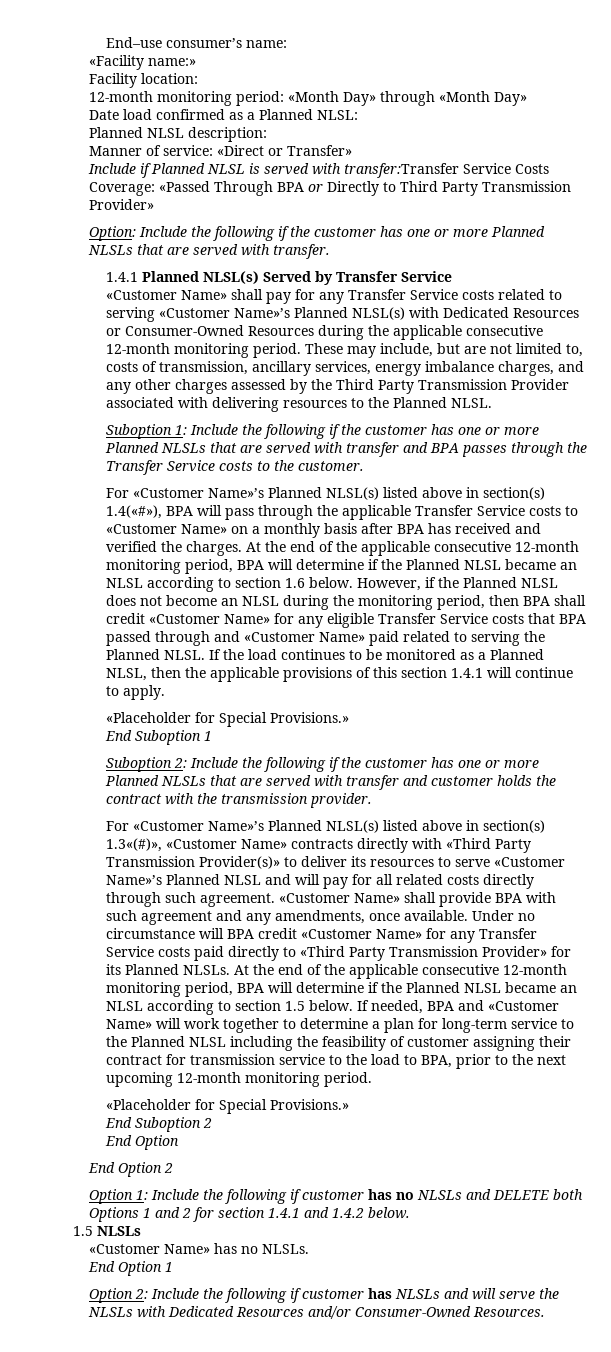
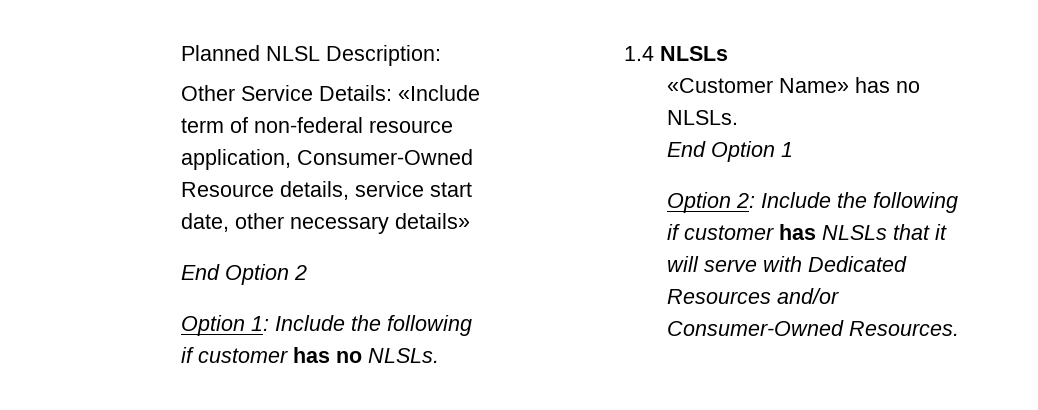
- End–use consumer’s name:
- «Facility name:»
- Facility location:
- 12-month monitoring period: «Month Day» through «Month Day»
- Date load confirmed as a Planned NLSL:
- Planned NLSL description:
- Manner of service: «Direct or Transfer»
- Include if Planned NLSL is served with transfer:Transfer Service Costs Coverage: «Passed Through BPA or Directly to Third Party Transmission Provider»
- Option: Include the following if the customer has one or more Planned NLSLs that are served with transfer.
- 1.4.1 Planned NLSL(s) Served by Transfer Service
- «Customer Name» shall pay for any Transfer Service costs related to serving «Customer Name»’s Planned NLSL(s) with Dedicated Resources or Consumer-Owned Resources during the applicable consecutive 12-month monitoring period. These may include, but are not limited to, costs of transmission, ancillary services, energy imbalance charges, and any other charges assessed by the Third Party Transmission Provider associated with delivering resources to the Planned NLSL.
- Suboption 1: Include the following if the customer has one or more Planned NLSLs that are served with transfer and BPA passes through the Transfer Service costs to the customer.
- For «Customer Name»’s Planned NLSL(s) listed above in section(s) 1.4(«#»), BPA will pass through the applicable Transfer Service costs to «Customer Name» on a monthly basis after BPA has received and verified the charges. At the end of the applicable consecutive 12-month monitoring period, BPA will determine if the Planned NLSL became an NLSL according to section 1.6 below. However, if the Planned NLSL does not become an NLSL during the monitoring period, then BPA shall credit «Customer Name» for any eligible Transfer Service costs that BPA passed through and «Customer Name» paid related to serving the Planned NLSL. If the load continues to be monitored as a Planned NLSL, then the applicable provisions of this section 1.4.1 will continue to apply.
- «Placeholder for Special Provisions.»
- End Suboption 1
- Suboption 2: Include the following if the customer has one or more Planned NLSLs that are served with transfer and customer holds the contract with the transmission provider.
- For «Customer Name»’s Planned NLSL(s) listed above in section(s) 1.3«(#)», «Customer Name» contracts directly with «Third Party Transmission Provider(s)» to deliver its resources to serve «Customer Name»’s Planned NLSL and will pay for all related costs directly through such agreement. «Customer Name» shall provide BPA with such agreement and any amendments, once available. Under no circumstance will BPA credit «Customer Name» for any Transfer Service costs paid directly to «Third Party Transmission Provider» for its Planned NLSLs. At the end of the applicable consecutive 12-month monitoring period, BPA will determine if the Planned NLSL became an NLSL according to section 1.5 below. If needed, BPA and «Customer Name» will work together to determine a plan for long-term service to the Planned NLSL including the feasibility of customer assigning their contract for transmission service to the load to BPA, prior to the next upcoming 12-month monitoring period.
- «Placeholder for Special Provisions.»
- End Suboption 2
- End Option
+ Planned NLSL Description:
+ Other Service Details: «Include term of non-federal resource application, Consumer-Owned Resource details, service start date, other necessary details»
- Option 1: Include the following if customer has no NLSLs and DELETE both Options 1 and 2 for section 1.4.1 and 1.4.2 below.
- 1.5 NLSLs
+ Option 1: Include the following if customer has no NLSLs.
+ 1.4 NLSLs
- Option 2: Include the following if customer has NLSLs and will serve the NLSLs with Dedicated Resources and/or Consumer-Owned Resources.
+ Option 2: Include the following if customer has NLSLs that it will serve with Dedicated Resources and/or Consumer-Owned Resources.

